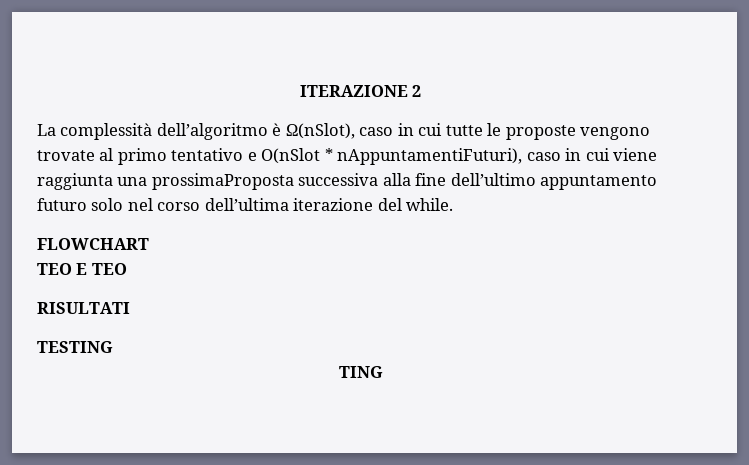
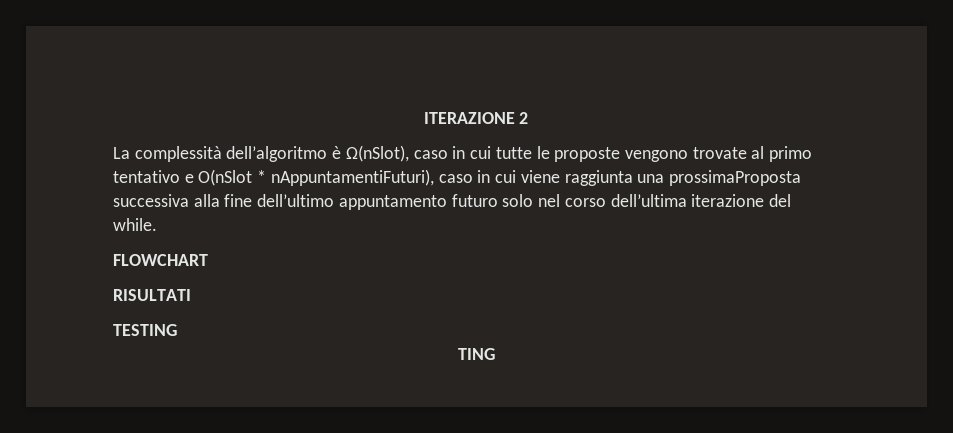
- TEO E TEO

